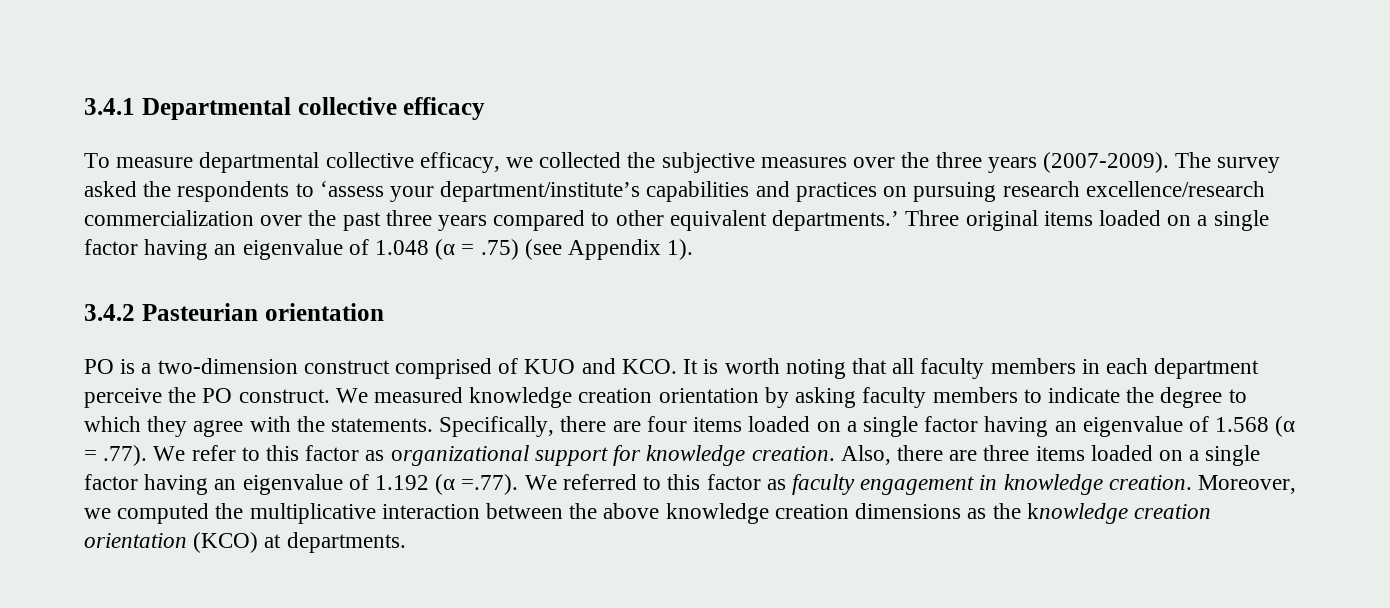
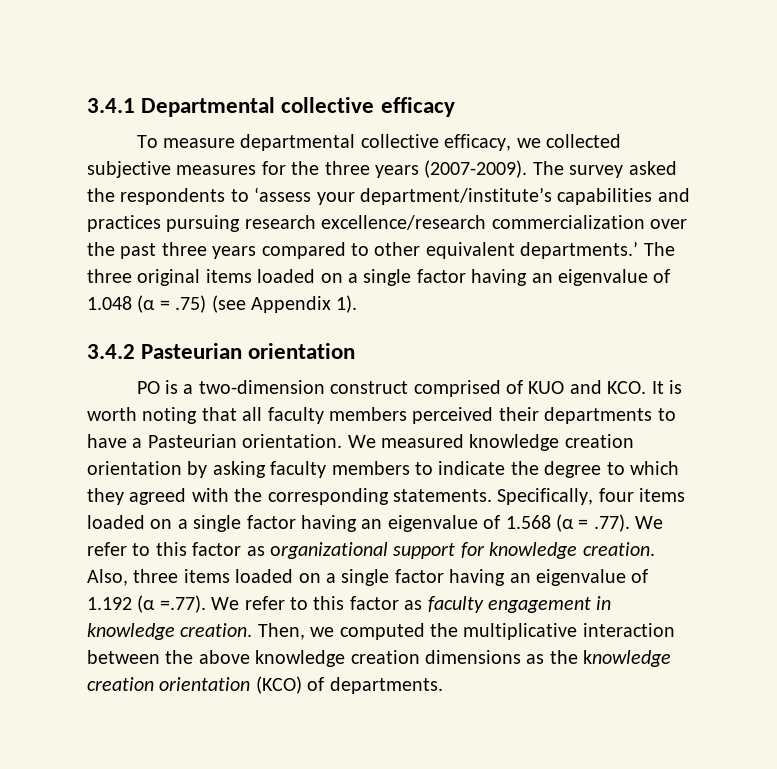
- To measure departmental collective efficacy, we collected the subjective measures over the three years (2007-2009).
+ To measure departmental collective efficacy, we collected subjective measures for the three years (2007-2009).
- The survey asked the respondents to ‘assess your department/institute’s capabilities and practices on pursuing research excellence/research commercialization over the past three years compared to other equivalent departments.’
+ The survey asked the respondents to ‘assess your department/institute’s capabilities and practices pursuing research excellence/research commercialization over the past three years compared to other equivalent departments.’
- Three original items loaded on a single factor having an eigenvalue of 1.048 (α = .75) (see Appendix 1).
+ The three original items loaded on a single factor having an eigenvalue of 1.048 (α = .75) (see Appendix 1).
- PO is a two-dimension construct comprised of KUO and KCO. It is worth noting that all faculty members in each department perceive the PO construct.
+ PO is a two-dimension construct comprised of KUO and KCO. It is worth noting that all faculty members perceived their departments to have a Pasteurian orientation.
- We measured knowledge creation orientation by asking faculty members to indicate the degree to which they agree with the statements.
+ We measured knowledge creation orientation by asking faculty members to indicate the degree to which they agreed with the corresponding statements.
- Specifically, there are four items loaded on a single factor having an eigenvalue of 1.568 (α = .77). We refer to this factor as organizational support for knowledge creation.
+ Specifically, four items loaded on a single factor having an eigenvalue of 1.568 (α = .77). We refer to this factor as organizational support for knowledge creation.
- Also, there are three items loaded on a single factor having an eigenvalue of 1.192 (α =.77). We referred to this factor as faculty engagement in knowledge creation.
+ Also, three items loaded on a single factor having an eigenvalue of 1.192 (α =.77). We refer to this factor as faculty engagement in knowledge creation.
- Moreover, we computed the multiplicative interaction between the above knowledge creation dimensions as the knowledge creation orientation (KCO) at departments.
+ Then, we computed the multiplicative interaction between the above knowledge creation dimensions as the knowledge creation orientation (KCO) of departments.

